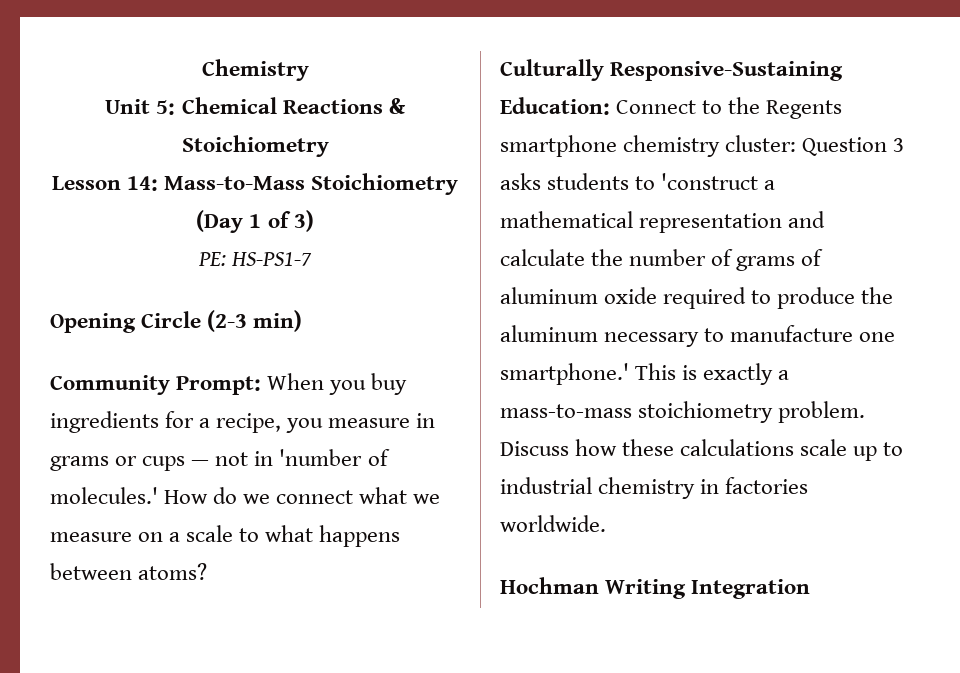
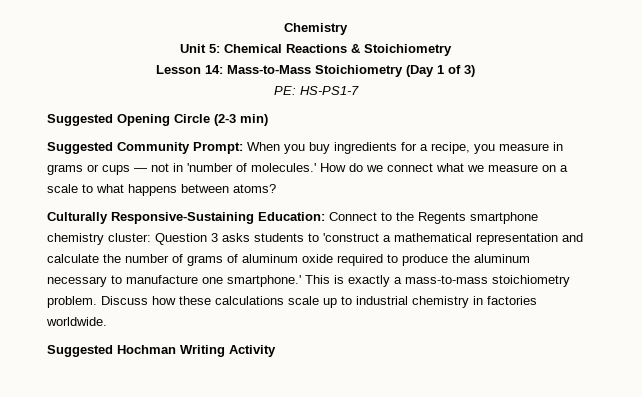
- Opening Circle (2-3 min)
+ Suggested Opening Circle (2-3 min)
- Community Prompt: When you buy ingredients for a recipe, you measure in grams or cups — not in 'number of molecules.'
+ Suggested Community Prompt: When you buy ingredients for a recipe, you measure in grams or cups — not in 'number of molecules.'
- Hochman Writing Integration
+ Suggested Hochman Writing Activity

